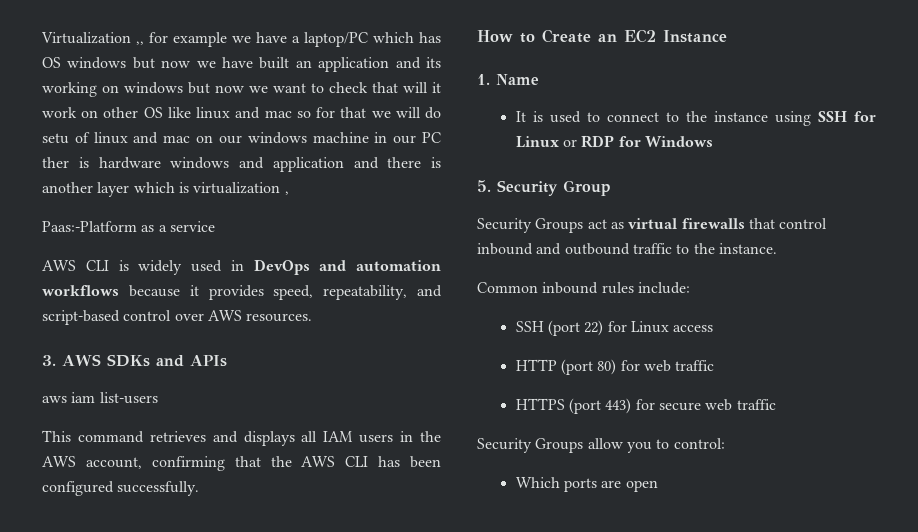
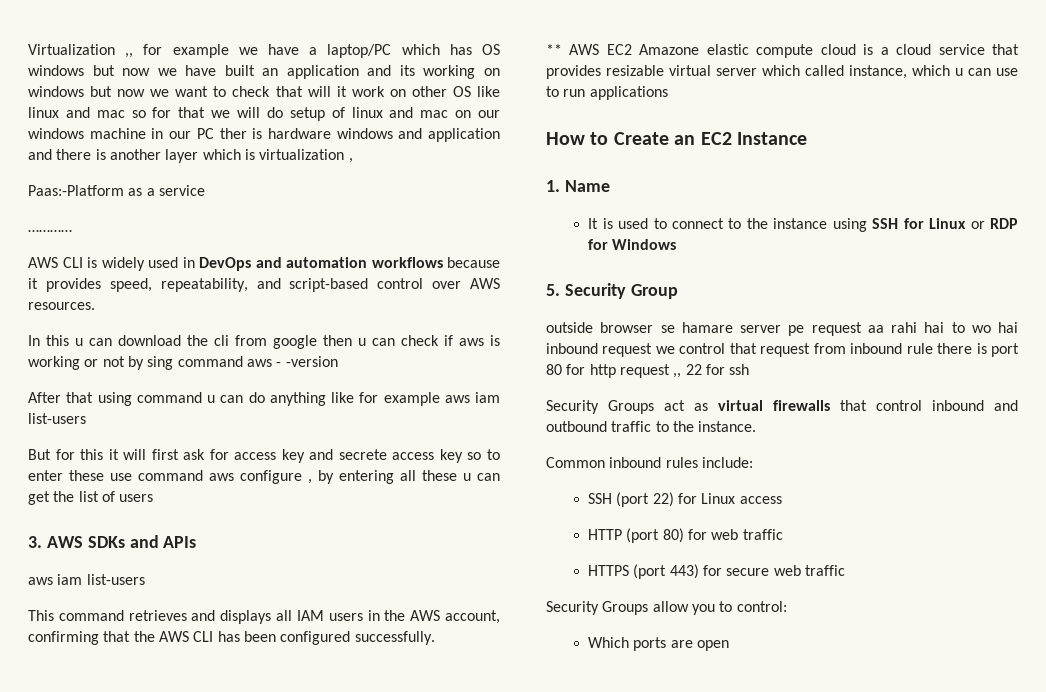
- Virtualization ,, for example we have a laptop/PC which has OS windows but now we have built an application and its working on windows but now we want to check that will it work on other OS like linux and mac so for that we will do setu of linux and mac on our windows machine in our PC ther is hardware windows and application and there is another layer which is virtualization ,
+ Virtualization ,, for example we have a laptop/PC which has OS windows but now we have built an application and its working on windows but now we want to check that will it work on other OS like linux and mac so for that we will do setup of linux and mac on our windows machine in our PC ther is hardware windows and application and there is another layer which is virtualization ,
+ …………
+ In this u can download the cli from google then u can check if aws is working or not by sing command aws - -version
+ After that using command u can do anything like for example aws iam list-users
+ But for this it will first ask for access key and secrete access key so to enter these use command aws configure , by entering all these u can get the list of users
+ ** AWS EC2 Amazone elastic compute cloud is a cloud service that provides resizable virtual server which called instance, which u can use to run applications
+ outside browser se hamare server pe request aa rahi hai to wo hai inbound request we control that request from inbound rule there is port 80 for http request ,, 22 for ssh

